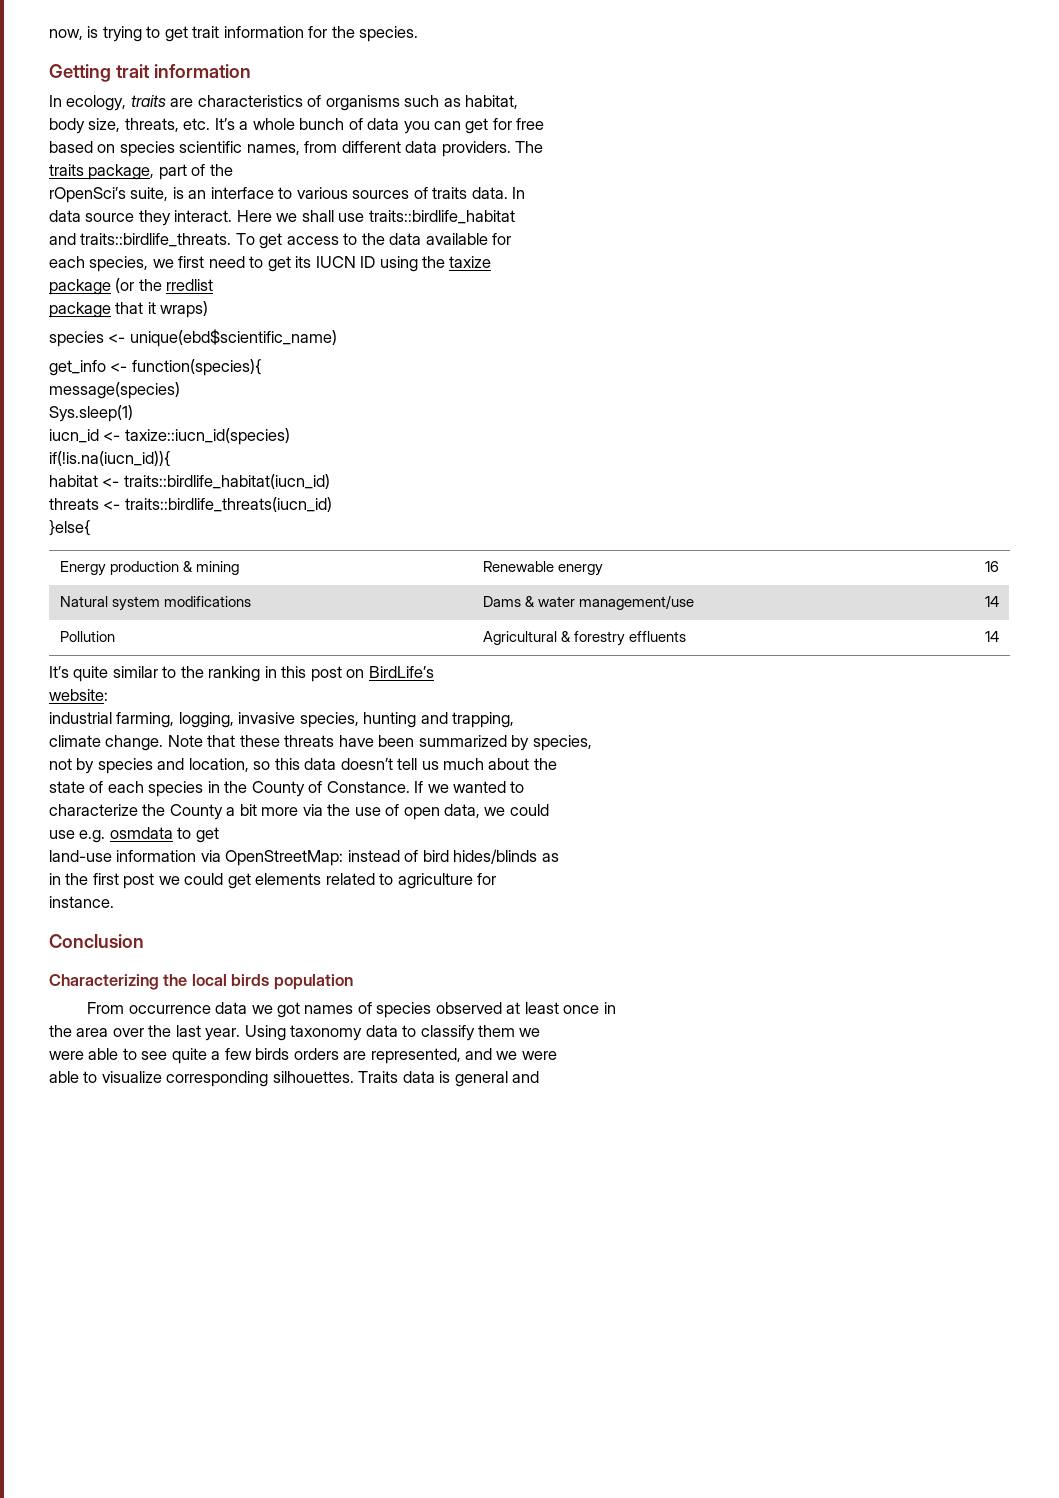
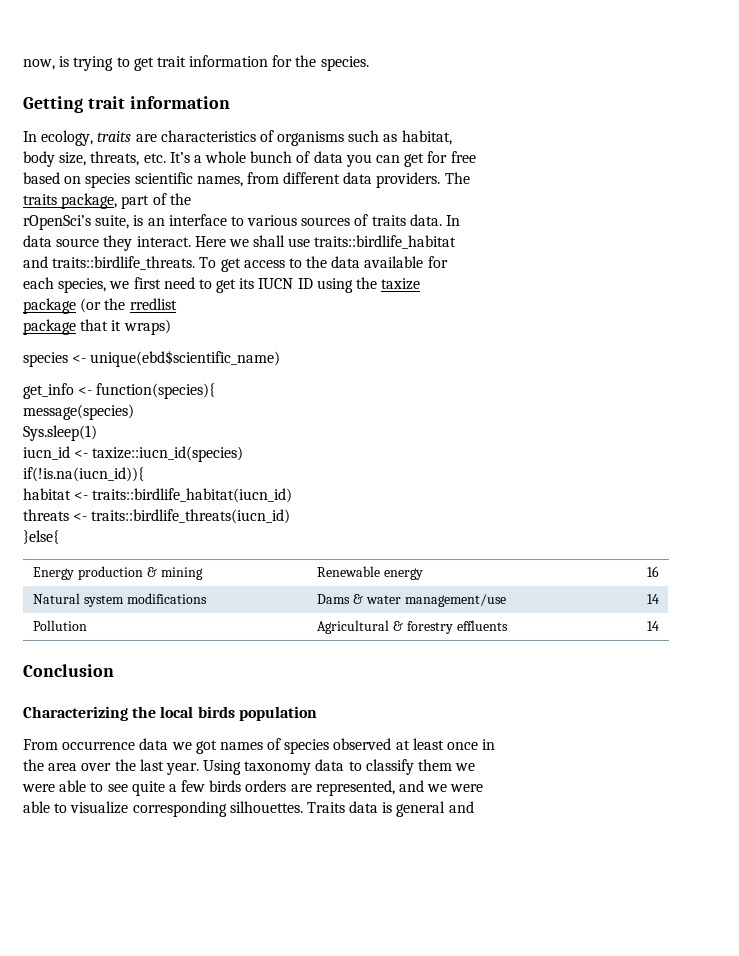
- It’s quite similar to the ranking in this post on BirdLife’s
- website:
- industrial farming, logging, invasive species, hunting and trapping,
- climate change. Note that these threats have been summarized by species,
- not by species and location, so this data doesn’t tell us much about the
- state of each species in the County of Constance. If we wanted to
- characterize the County a bit more via the use of open data, we could
- use e.g. osmdata to get
- land-use information via OpenStreetMap: instead of bird hides/blinds as
- in the first post we could get elements related to agriculture for
- instance.

